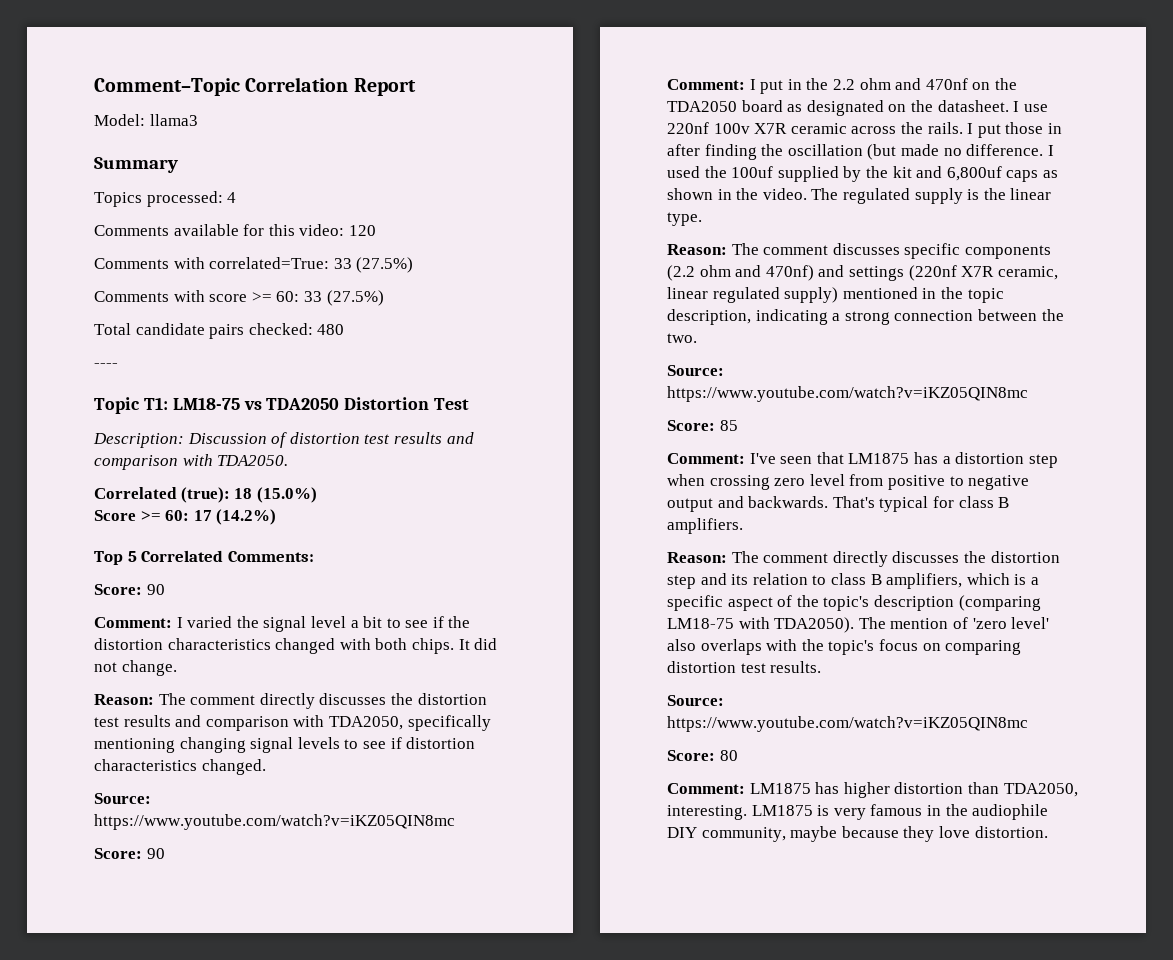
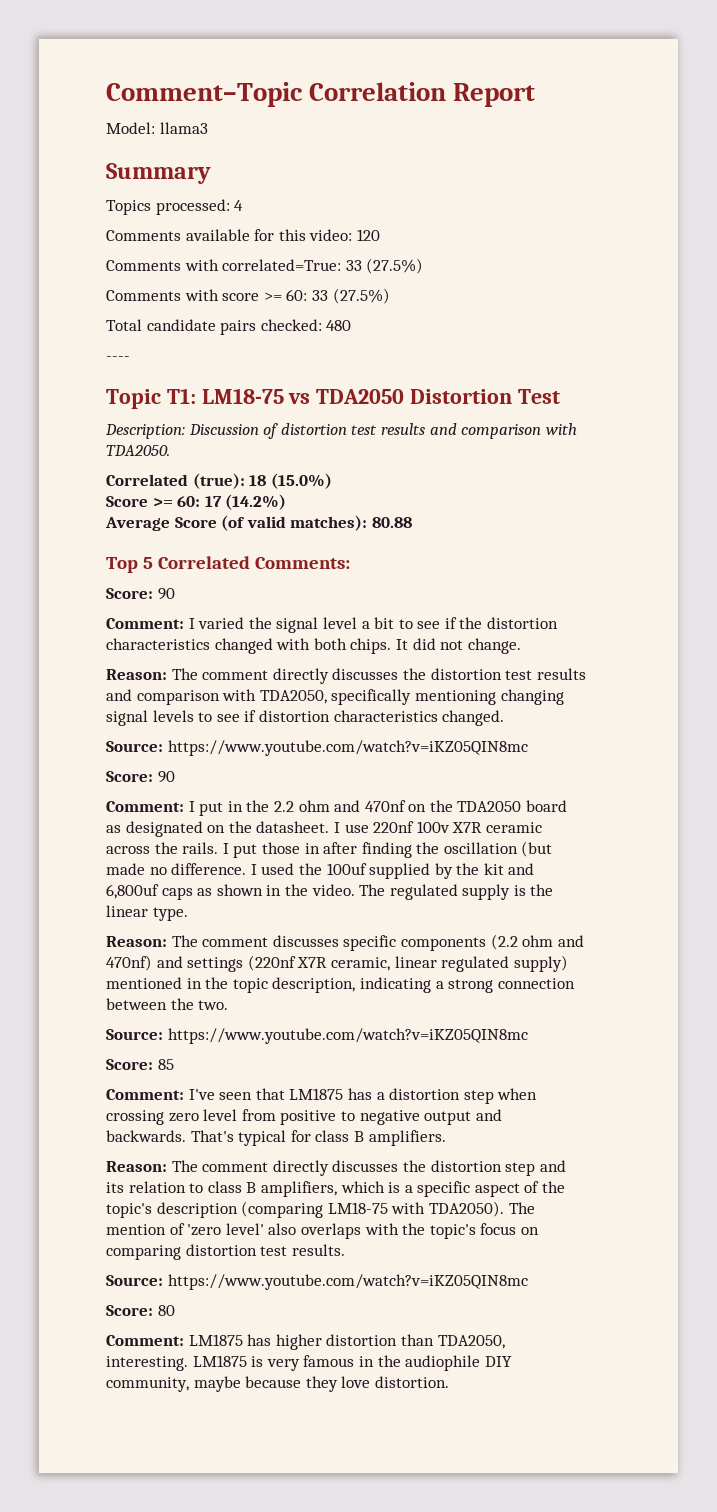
+ Average Score (of valid matches): 80.88

